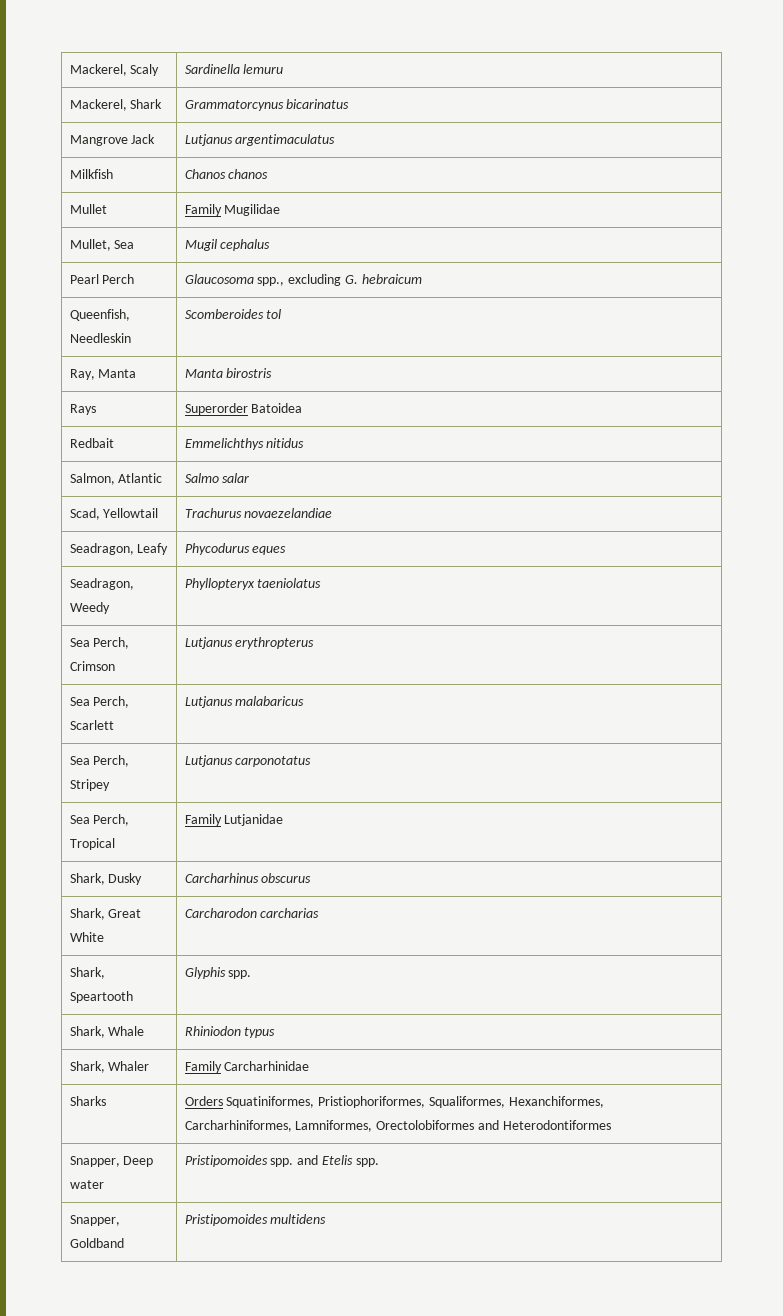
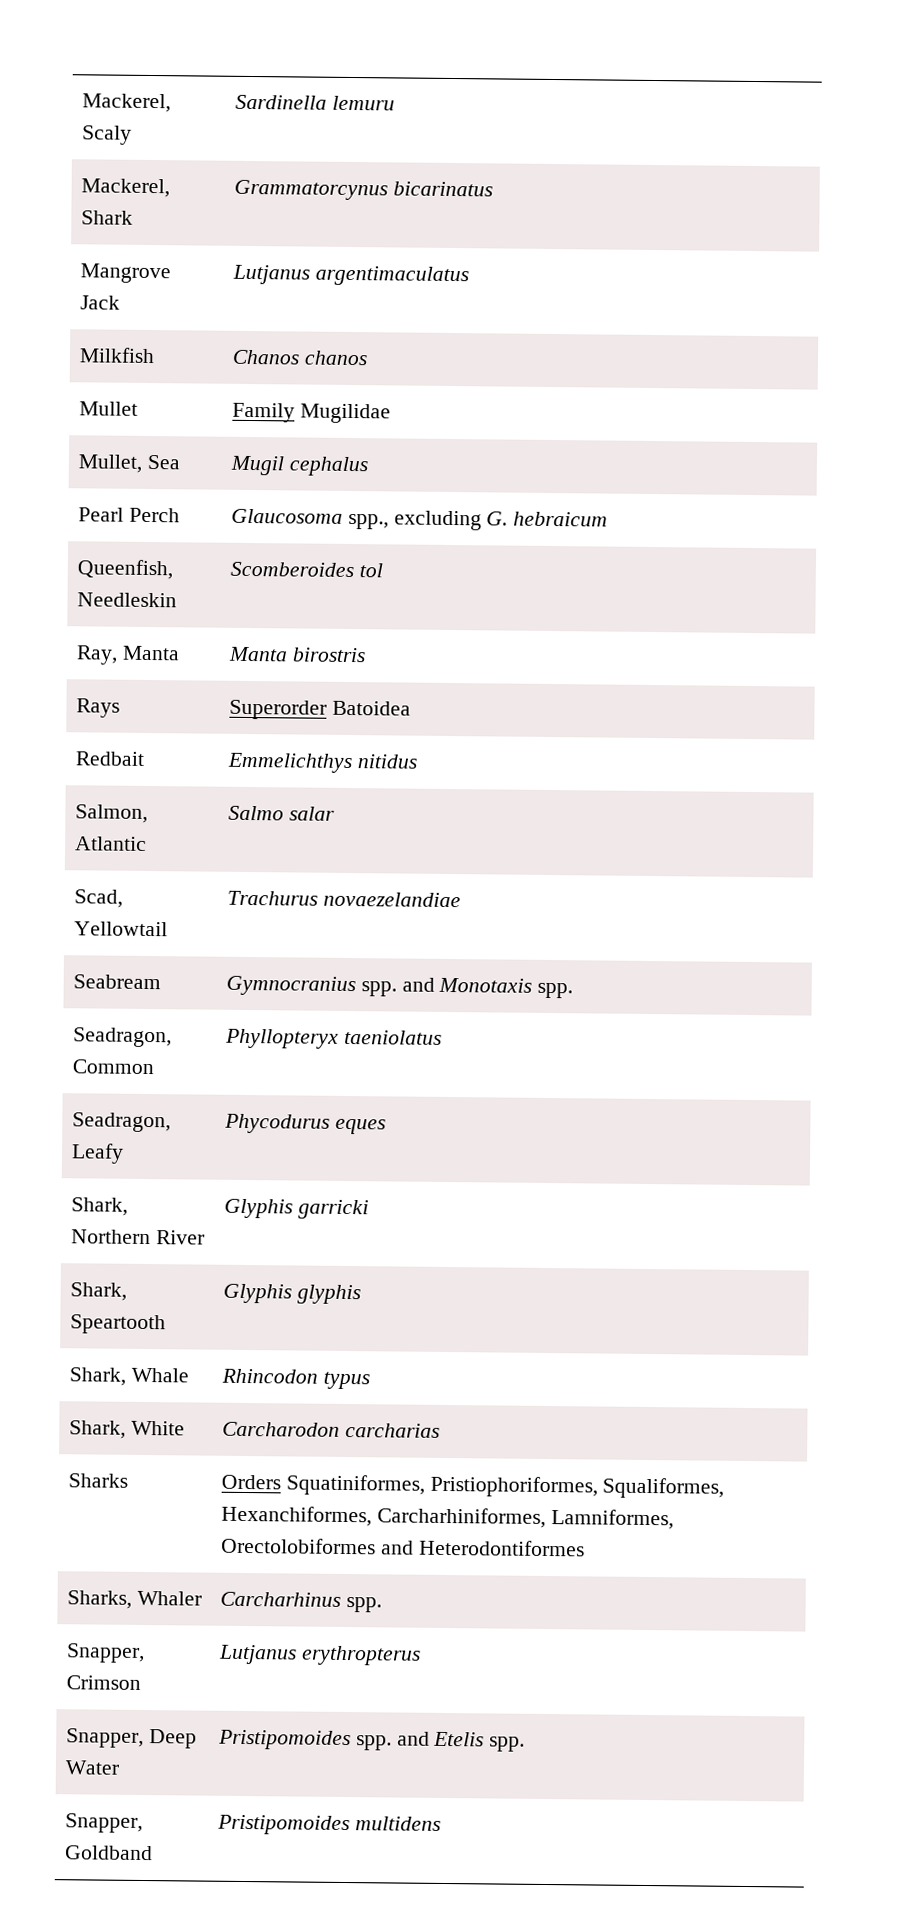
+ Seabream | Gymnocranius spp. and Monotaxis spp.
+ Seadragon, Common | Phyllopteryx taeniolatus
  Seadragon, Leafy | Phycodurus eques
- Seadragon, Weedy | Phyllopteryx taeniolatus
- Sea Perch, Crimson | Lutjanus erythropterus
- Sea Perch, Scarlett | Lutjanus malabaricus
- Sea Perch, Stripey | Lutjanus carponotatus
- Sea Perch, Tropical | Family Lutjanidae
- Shark, Dusky | Carcharhinus obscurus
- Shark, Great White | Carcharodon carcharias
+ Shark, Northern River | Glyphis garricki
- Shark, Speartooth | Glyphis spp.
+ Shark, Speartooth | Glyphis glyphis
- Shark, Whale | Rhiniodon typus
+ Shark, Whale | Rhincodon typus
- Shark, Whaler | Family Carcharhinidae
+ Shark, White | Carcharodon carcharias
+ Sharks, Whaler | Carcharhinus spp.
+ Snapper, Crimson | Lutjanus erythropterus
- Snapper, Deep water | Pristipomoides spp. and Etelis spp.
+ Snapper, Deep Water | Pristipomoides spp. and Etelis spp.

